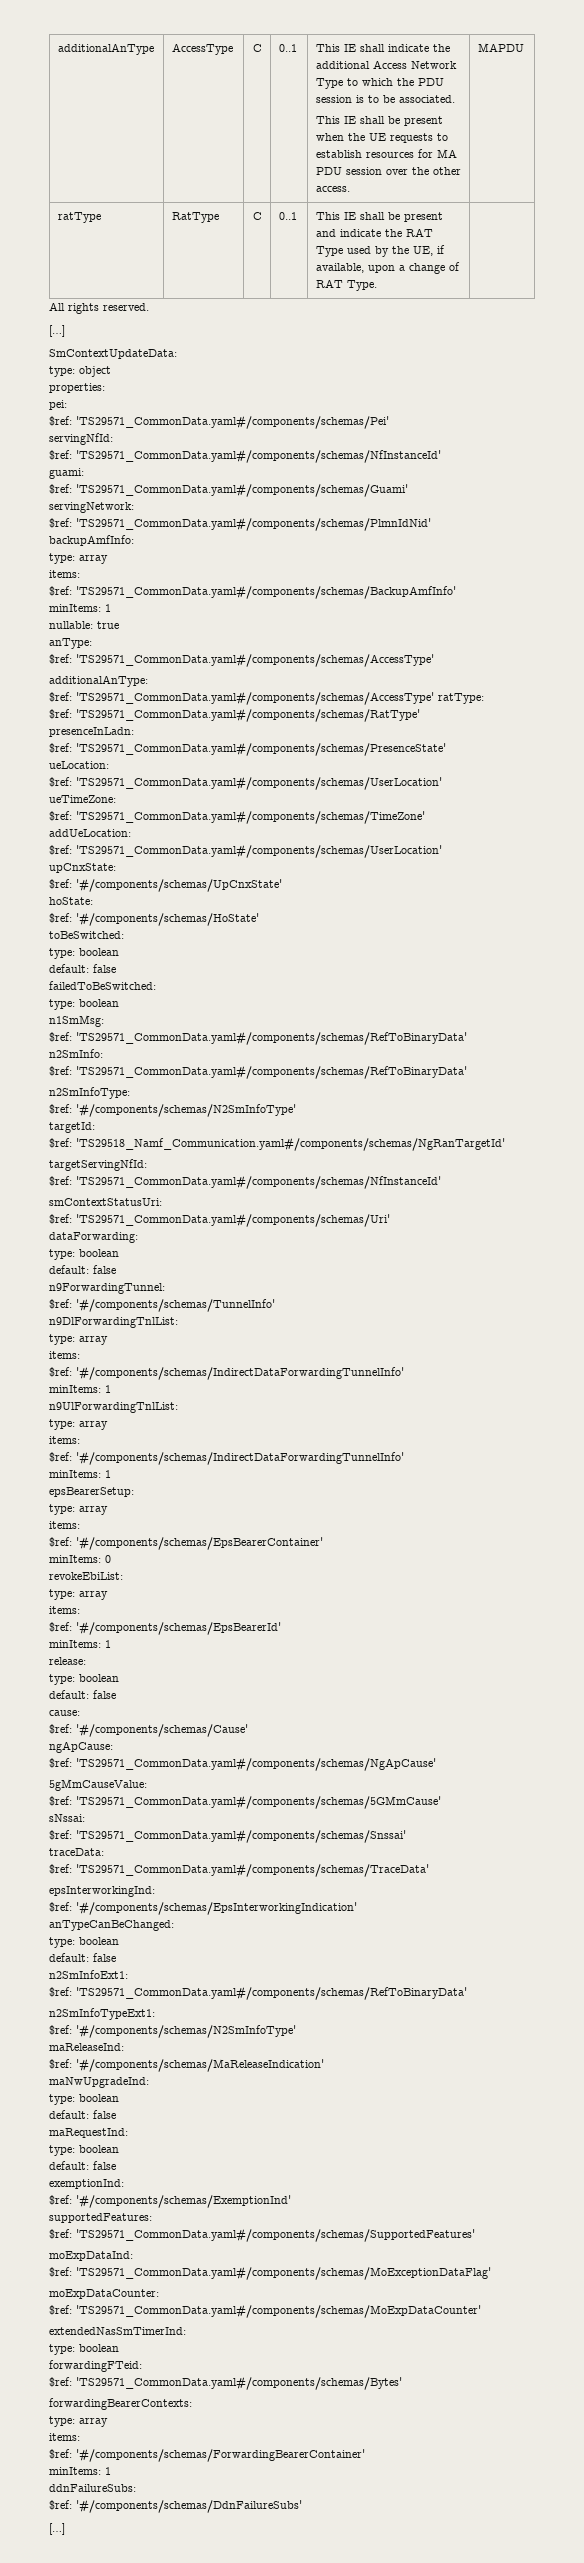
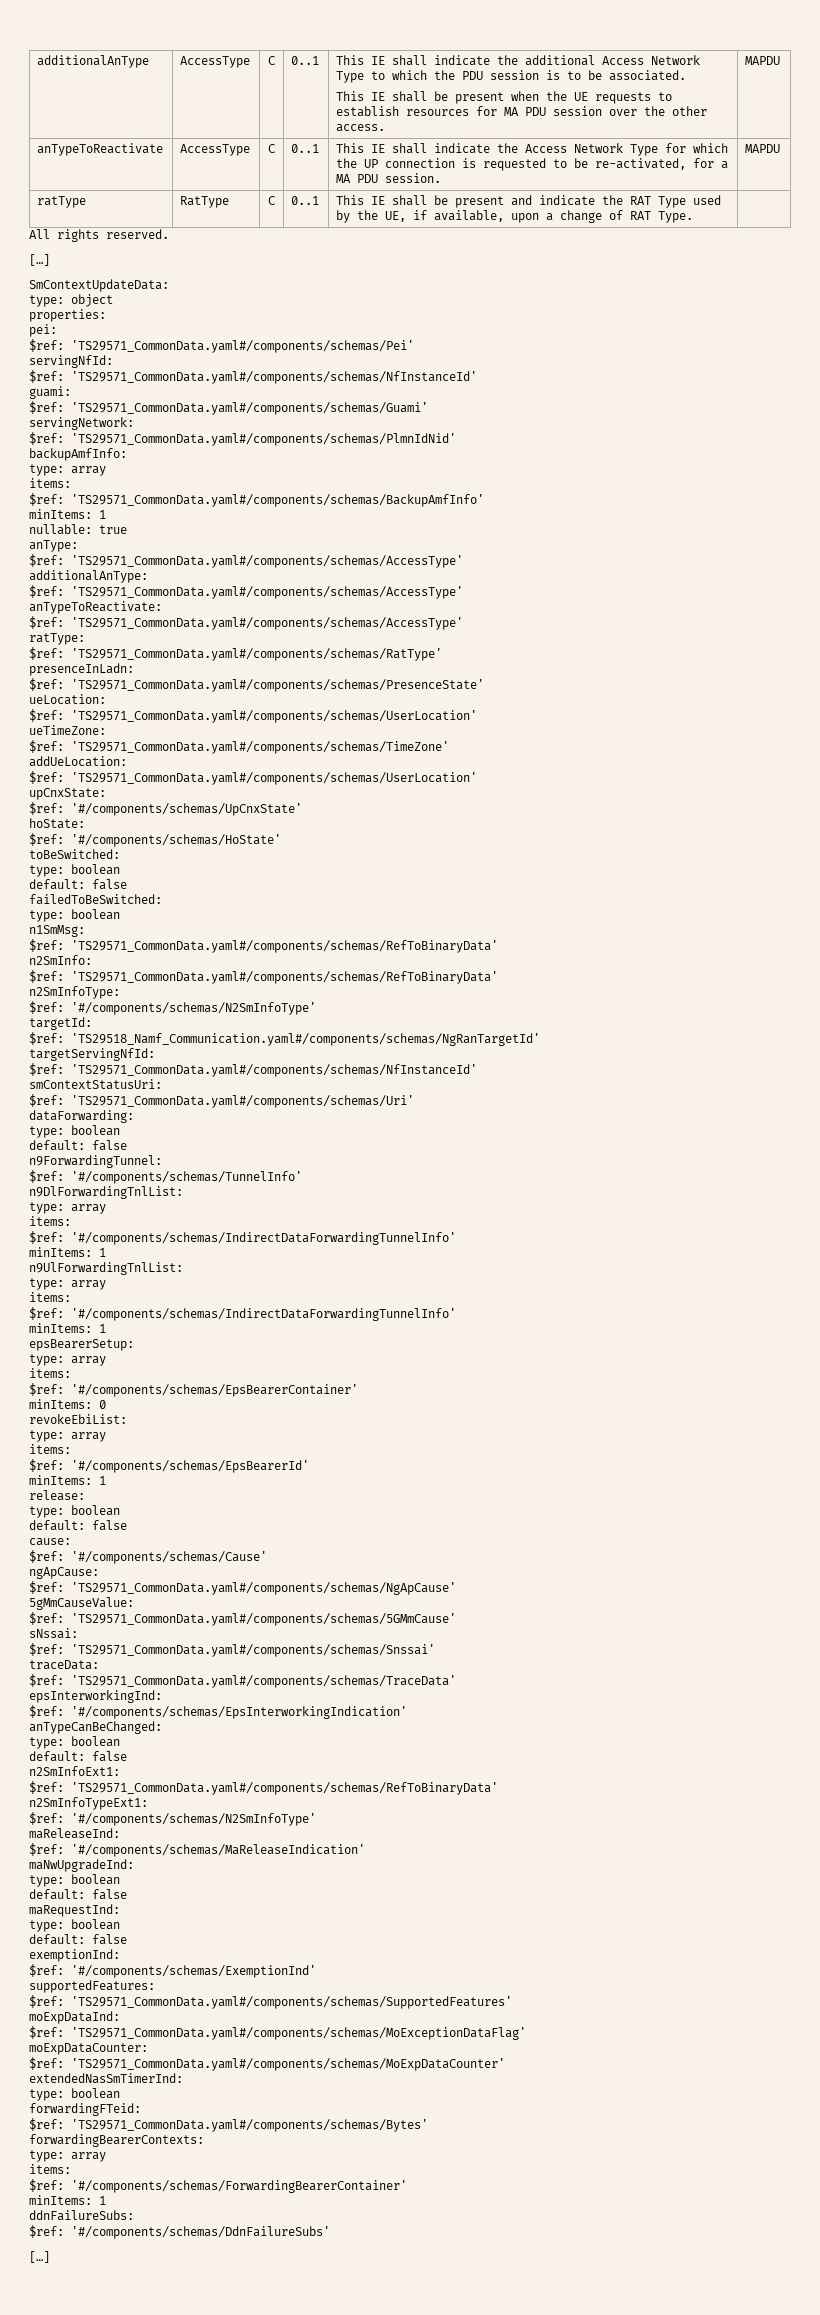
+ anTypeToReactivate | AccessType | C | 0..1 | This IE shall indicate the Access Network Type for which the UP connection is requested to be re-activated, for a MA PDU session. | MAPDU
  additionalAnType:
- $ref: 'TS29571_CommonData.yaml#/components/schemas/AccessType' ratType:
+ $ref: 'TS29571_CommonData.yaml#/components/schemas/AccessType'
+ anTypeToReactivate:
+ $ref: 'TS29571_CommonData.yaml#/components/schemas/AccessType'
+ ratType:

